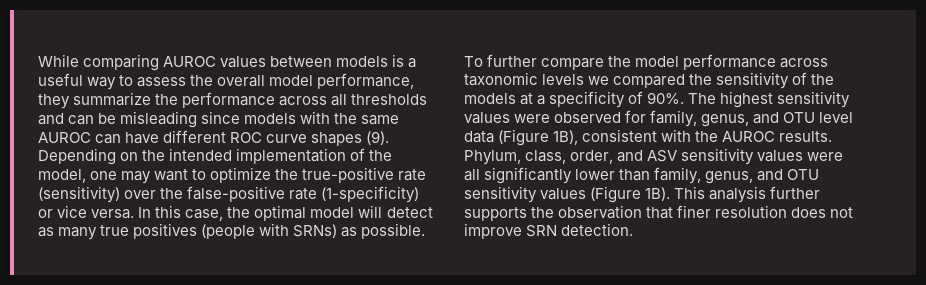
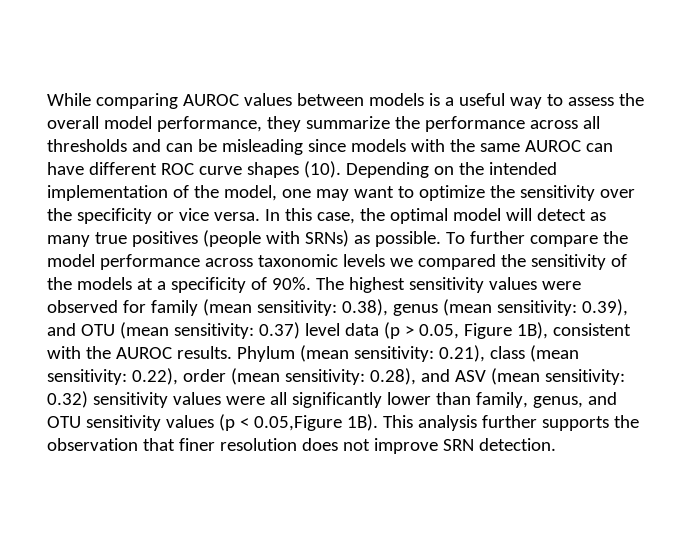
- While comparing AUROC values between models is a useful way to assess the overall model performance, they summarize the performance across all thresholds and can be misleading since models with the same AUROC can have different ROC curve shapes (9).
+ While comparing AUROC values between models is a useful way to assess the overall model performance, they summarize the performance across all thresholds and can be misleading since models with the same AUROC can have different ROC curve shapes (10).
- Depending on the intended implementation of the model, one may want to optimize the true-positive rate (sensitivity) over the false-positive rate (1-specificity) or vice versa.
+ Depending on the intended implementation of the model, one may want to optimize the sensitivity over the specificity or vice versa.
- The highest sensitivity values were observed for family, genus, and OTU level data (Figure 1B), consistent with the AUROC results.
+ The highest sensitivity values were observed for family (mean sensitivity: 0.38), genus (mean sensitivity: 0.39), and OTU (mean sensitivity: 0.37) level data (p > 0.05, Figure 1B), consistent with the AUROC results.
- Phylum, class, order, and ASV sensitivity values were all significantly lower than family, genus, and OTU sensitivity values (Figure 1B).
+ Phylum (mean sensitivity: 0.21), class (mean sensitivity: 0.22), order (mean sensitivity: 0.28), and ASV (mean sensitivity: 0.32) sensitivity values were all significantly lower than family, genus, and OTU sensitivity values (p < 0.05,Figure 1B).

